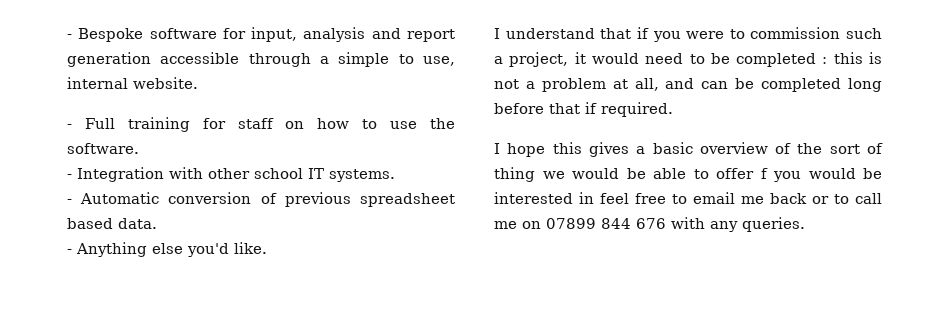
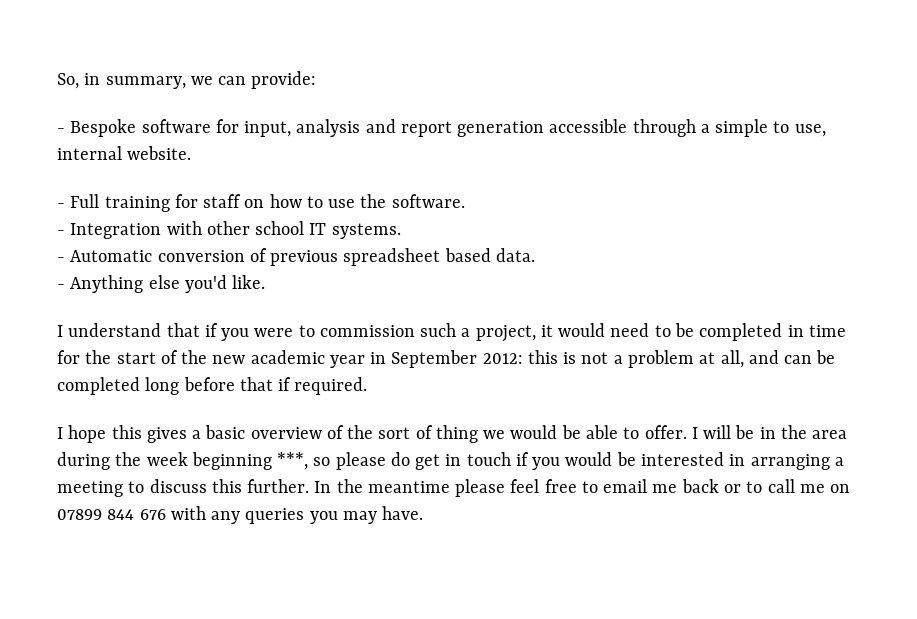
+ So, in summary, we can provide:
- I understand that if you were to commission such a project, it would need to be completed : this is not a problem at all, and can be completed long before that if required.
+ I understand that if you were to commission such a project, it would need to be completed in time for the start of the new academic year in September 2012: this is not a problem at all, and can be completed long before that if required.
- I hope this gives a basic overview of the sort of thing we would be able to offer f you would be interested in feel free to email me back or to call me on 07899 844 676 with any queries.
+ I hope this gives a basic overview of the sort of thing we would be able to offer. I will be in the area during the week beginning ***, so please do get in touch if you would be interested in arranging a meeting to discuss this further. In the meantime please feel free to email me back or to call me on 07899 844 676 with any queries you may have.

